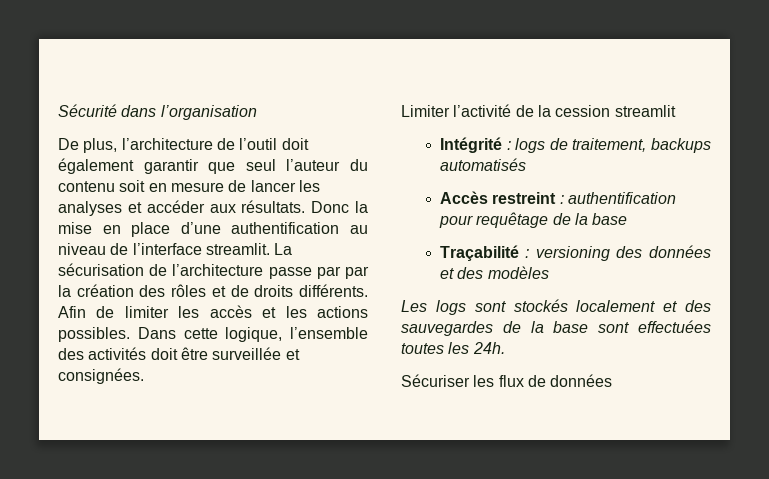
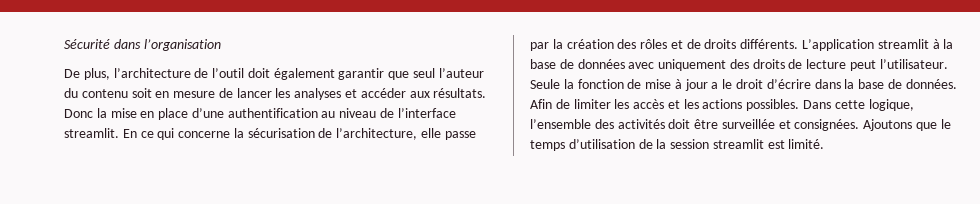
- La sécurisation de l’architecture passe par par la création des rôles et de droits différents.
+ En ce qui concerne la sécurisation de l’architecture, elle passe par la création des rôles et de droits différents.
+ L’application streamlit à la base de données avec uniquement des droits de lecture peut l’utilisateur. Seule la fonction de mise à jour a le droit d’écrire dans la base de données.
- Dans cette logique, l’ensemble des activités doit être surveillée et consignées.
- Limiter l’activité de la cession streamlit
- Intégrité : logs de traitement, backups automatisés
- Accès restreint : authentification pour requêtage de la base
- Traçabilité : versioning des données et des modèles
- Les logs sont stockés localement et des sauvegardes de la base sont effectuées toutes les 24h.
- Sécuriser les flux de données
+ Dans cette logique, l’ensemble des activités doit être surveillée et consignées. Ajoutons que le temps d’utilisation de la session streamlit est limité.

